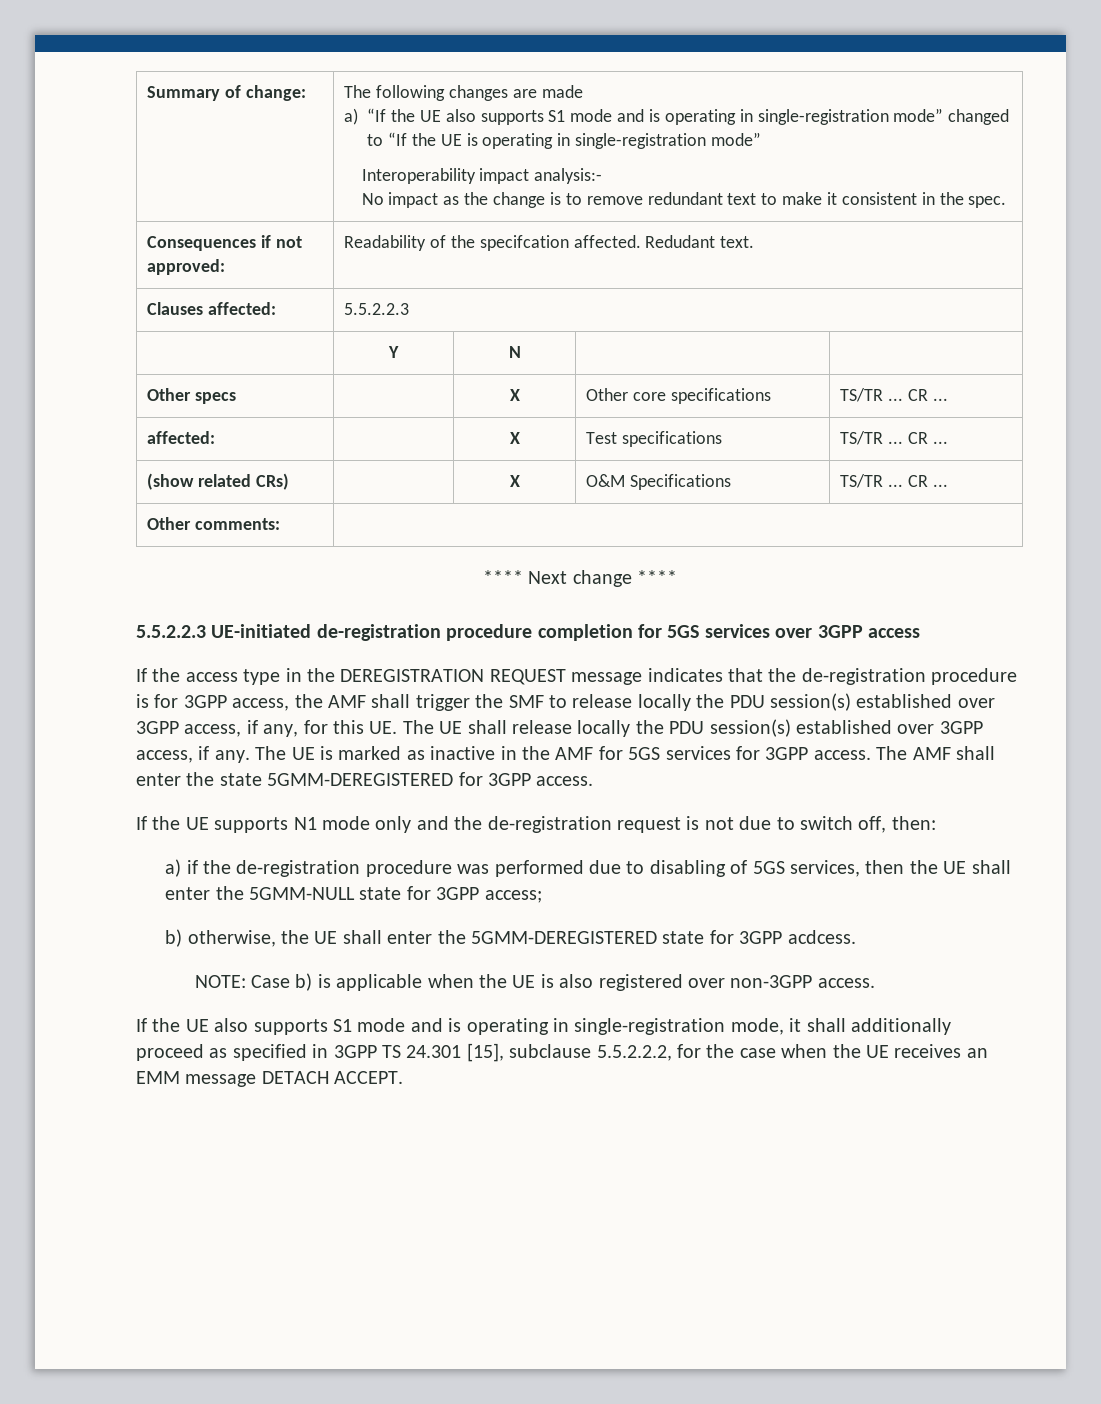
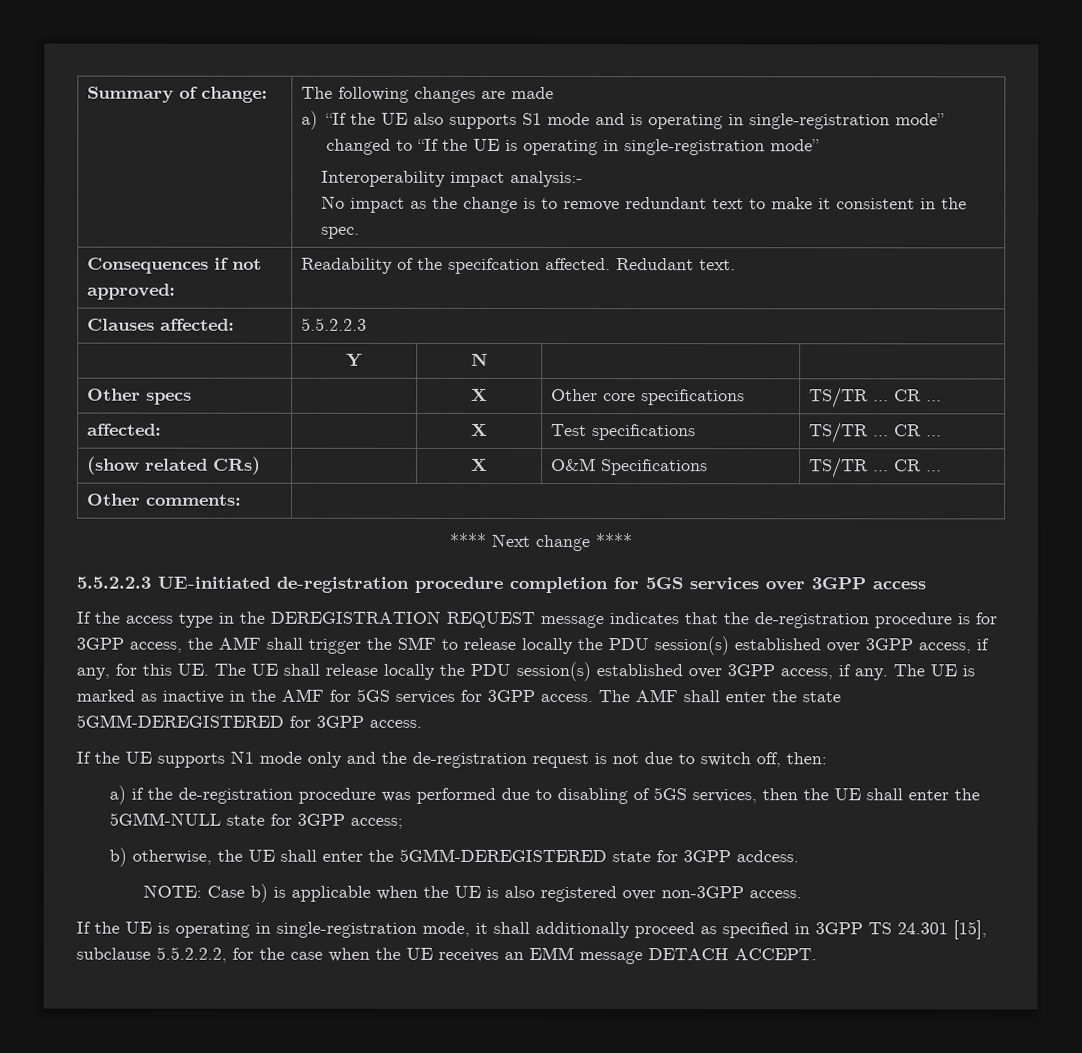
- If the UE also supports S1 mode and is operating in single-registration mode, it shall additionally proceed as specified in 3GPP TS 24.301 [15], subclause 5.5.2.2.2, for the case when the UE receives an EMM message DETACH ACCEPT.
+ If the UE is operating in single-registration mode, it shall additionally proceed as specified in 3GPP TS 24.301 [15], subclause 5.5.2.2.2, for the case when the UE receives an EMM message DETACH ACCEPT.

